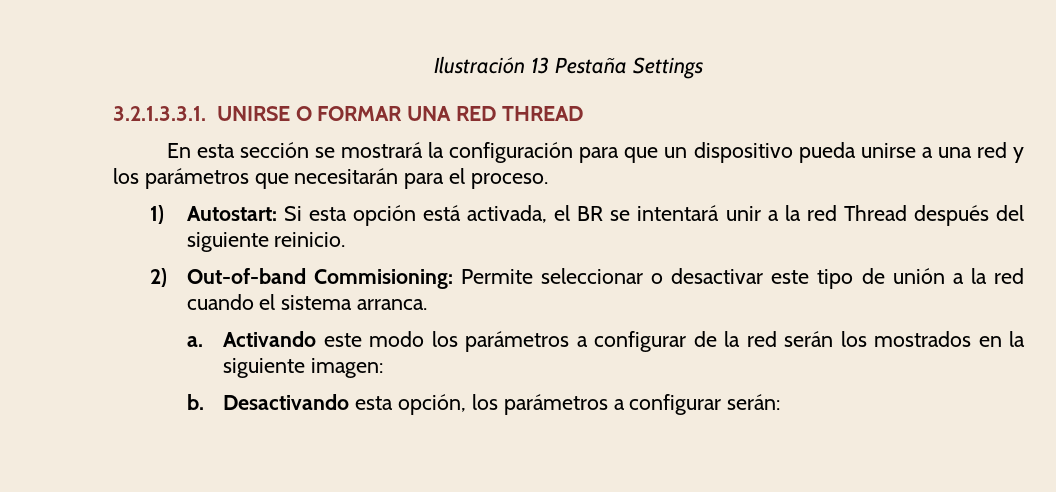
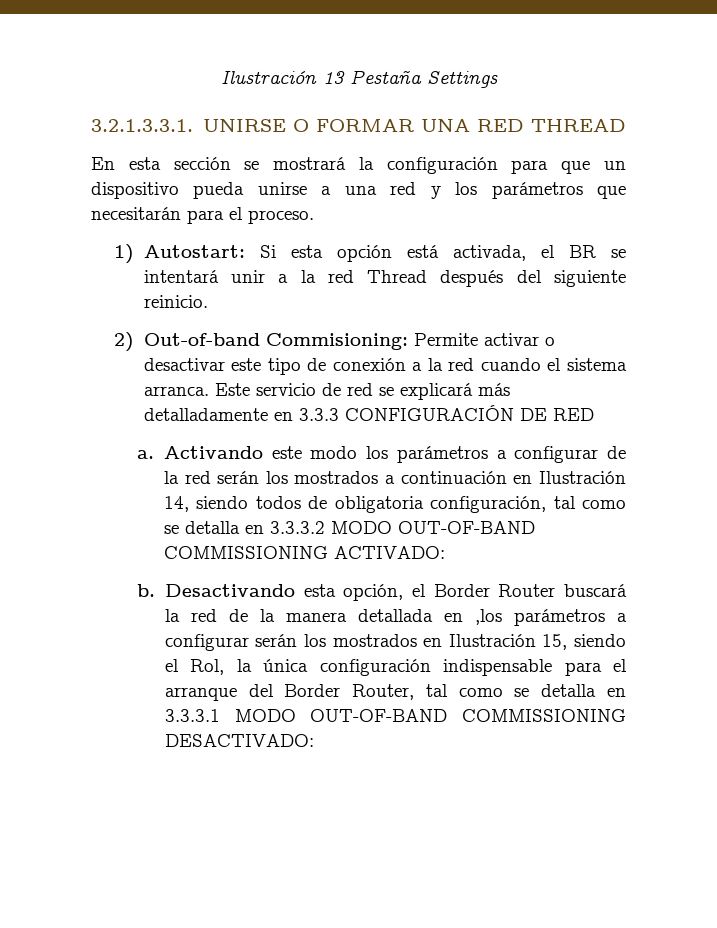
- 2) Out-of-band Commisioning: Permite seleccionar o desactivar este tipo de unión a la red cuando el sistema arranca.
+ 2) Out-of-band Commisioning: Permite activar o desactivar este tipo de conexión a la red cuando el sistema arranca. Este servicio de red se explicará más detalladamente en 3.3.3 CONFIGURACIÓN DE RED
- Activando este modo los parámetros a configurar de la red serán los mostrados en la siguiente imagen:
- b. Desactivando esta opción, los parámetros a configurar serán:
+ Activando este modo los parámetros a configurar de la red serán los mostrados a continuación en Ilustración 14, siendo todos de obligatoria configuración, tal como se detalla en 3.3.3.2 MODO OUT-OF-BAND COMMISSIONING ACTIVADO:
+ b. Desactivando esta opción, el Border Router buscará la red de la manera detallada en ,los parámetros a configurar serán los mostrados en Ilustración 15, siendo el Rol, la única configuración indispensable para el arranque del Border Router, tal como se detalla en 3.3.3.1 MODO OUT-OF-BAND COMMISSIONING DESACTIVADO:

